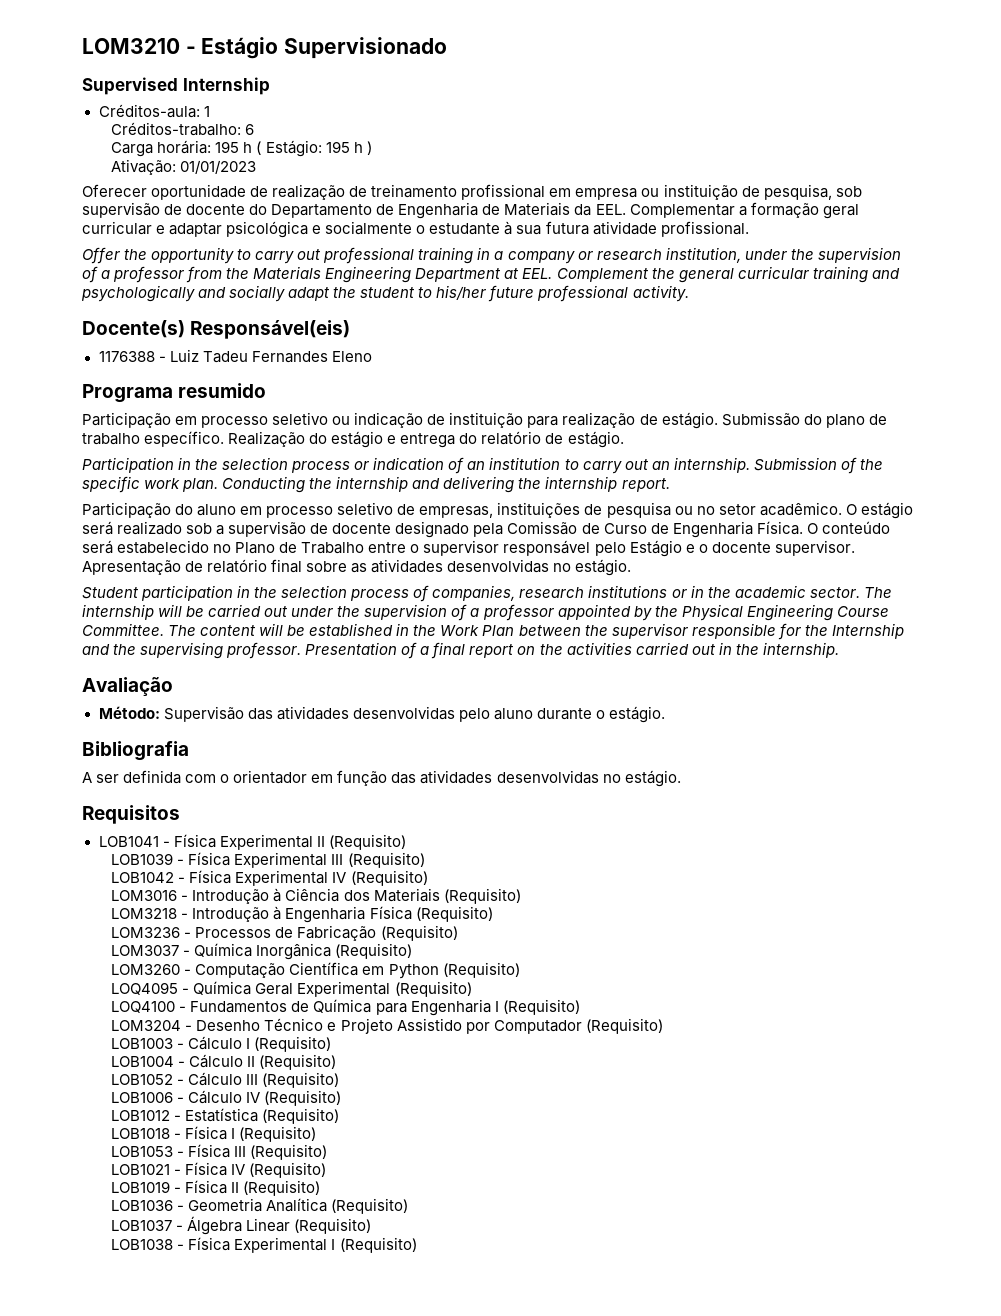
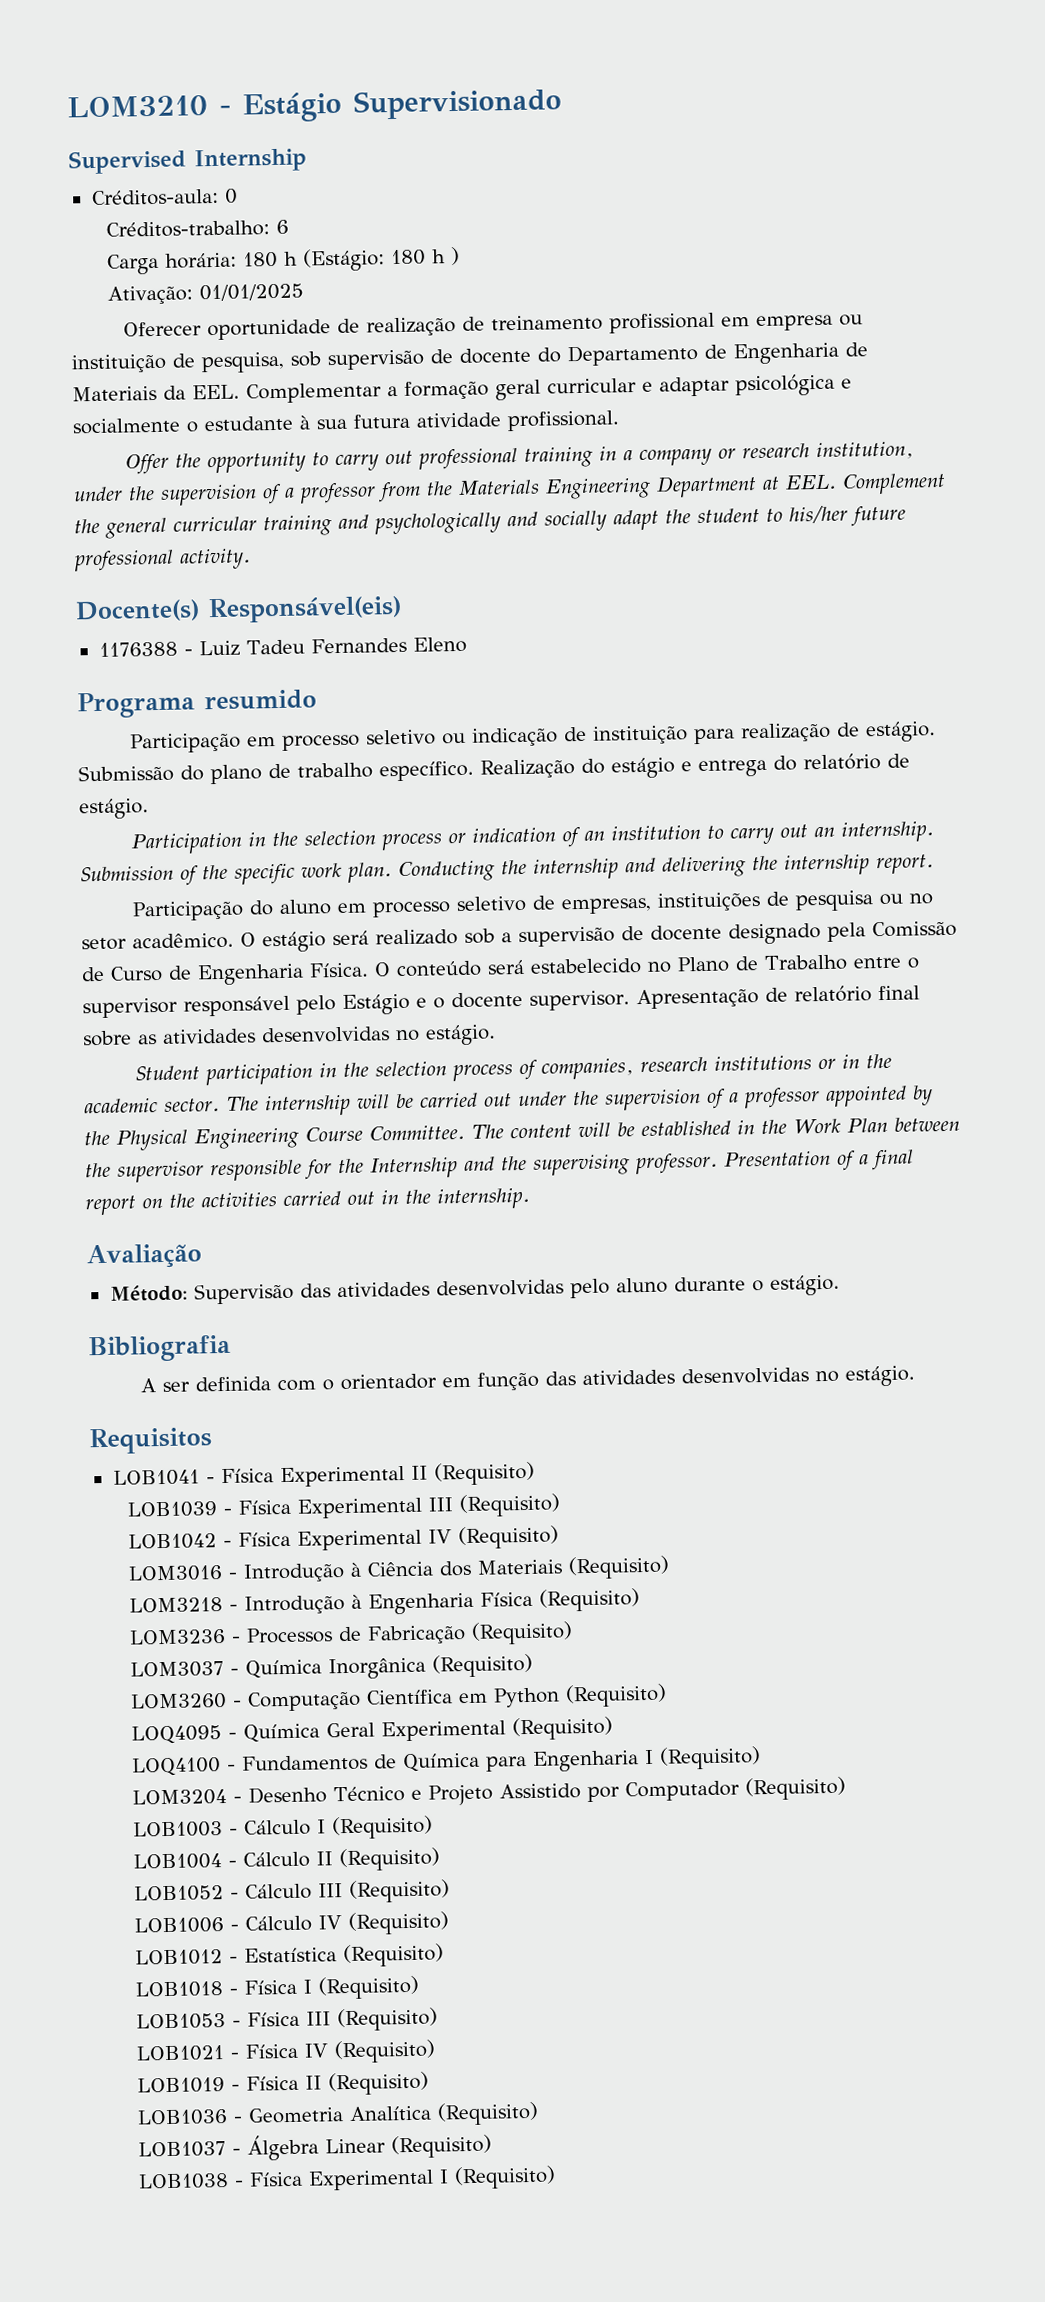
- Créditos-aula: 1
+ Créditos-aula: 0
- Carga horária: 195 h ( Estágio: 195 h )
+ Carga horária: 180 h (Estágio: 180 h )
- Ativação: 01/01/2023
+ Ativação: 01/01/2025

